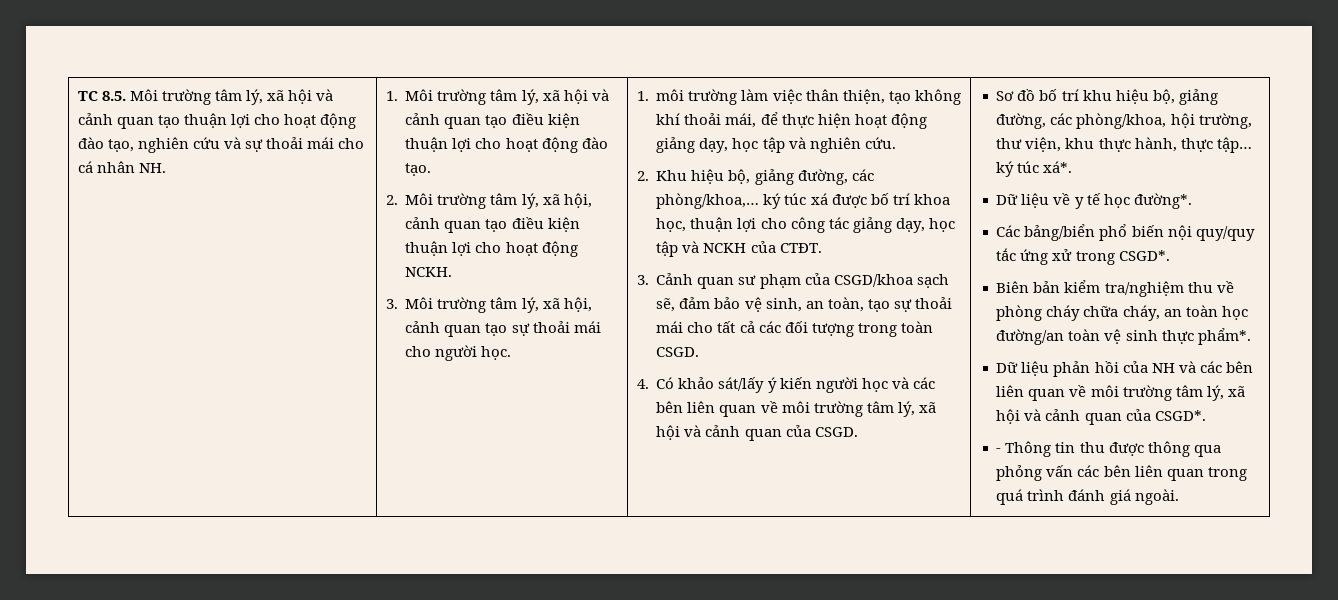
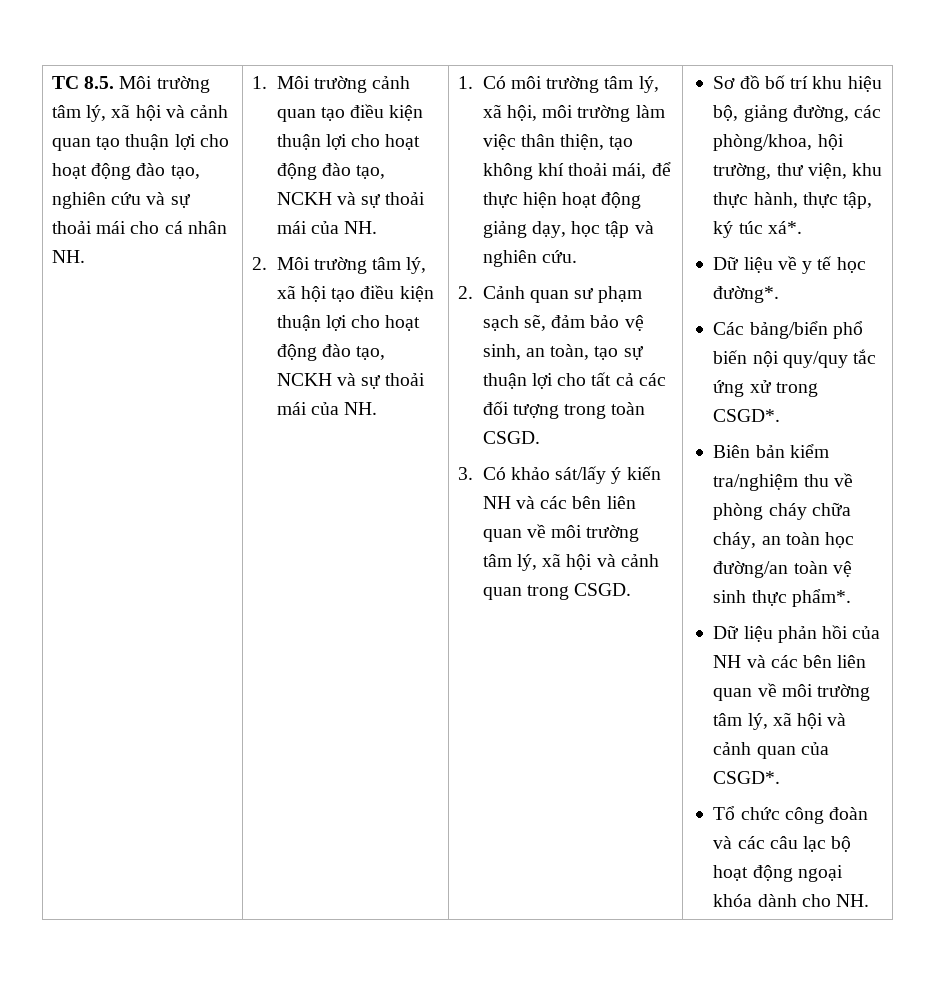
- 1. Môi trường tâm lý, xã hội và cảnh quan tạo điều kiện thuận lợi cho hoạt động đào tạo.
+ 1. Môi trường cảnh quan tạo điều kiện thuận lợi cho hoạt động đào tạo, NCKH và sự thoải mái của NH.
- 2. Môi trường tâm lý, xã hội, cảnh quan tạo điều kiện thuận lợi cho hoạt động NCKH.
- 3. Môi trường tâm lý, xã hội, cảnh quan tạo sự thoải mái cho người học. | 1. môi trường làm việc thân thiện, tạo không khí thoải mái, để thực hiện hoạt động giảng dạy, học tập và nghiên cứu.
+ 2. Môi trường tâm lý, xã hội tạo điều kiện thuận lợi cho hoạt động đào tạo, NCKH và sự thoải mái của NH. | 1. Có môi trường tâm lý, xã hội, môi trường làm việc thân thiện, tạo không khí thoải mái, để thực hiện hoạt động giảng dạy, học tập và nghiên cứu.
- 2. Khu hiệu bộ, giảng đường, các phòng/khoa,… ký túc xá được bố trí khoa học, thuận lợi cho công tác giảng dạy, học tập và NCKH của CTĐT.
- 3. Cảnh quan sư phạm của CSGD/khoa sạch sẽ, đảm bảo vệ sinh, an toàn, tạo sự thoải mái cho tất cả các đối tượng trong toàn CSGD.
+ 2. Cảnh quan sư phạm sạch sẽ, đảm bảo vệ sinh, an toàn, tạo sự thuận lợi cho tất cả các đối tượng trong toàn CSGD.
- 4. Có khảo sát/lấy ý kiến người học và các bên liên quan về môi trường tâm lý, xã hội và cảnh quan của CSGD.
+ 3. Có khảo sát/lấy ý kiến NH và các bên liên quan về môi trường tâm lý, xã hội và cảnh quan trong CSGD.
- Sơ đồ bố trí khu hiệu bộ, giảng đường, các phòng/khoa, hội trường, thư viện, khu thực hành, thực tập… ký túc xá*.
+ Sơ đồ bố trí khu hiệu bộ, giảng đường, các phòng/khoa, hội trường, thư viện, khu thực hành, thực tập, ký túc xá*.
- - Thông tin thu được thông qua phỏng vấn các bên liên quan trong quá trình đánh giá ngoài.
+ Tổ chức công đoàn và các câu lạc bộ hoạt động ngoại khóa dành cho NH.

